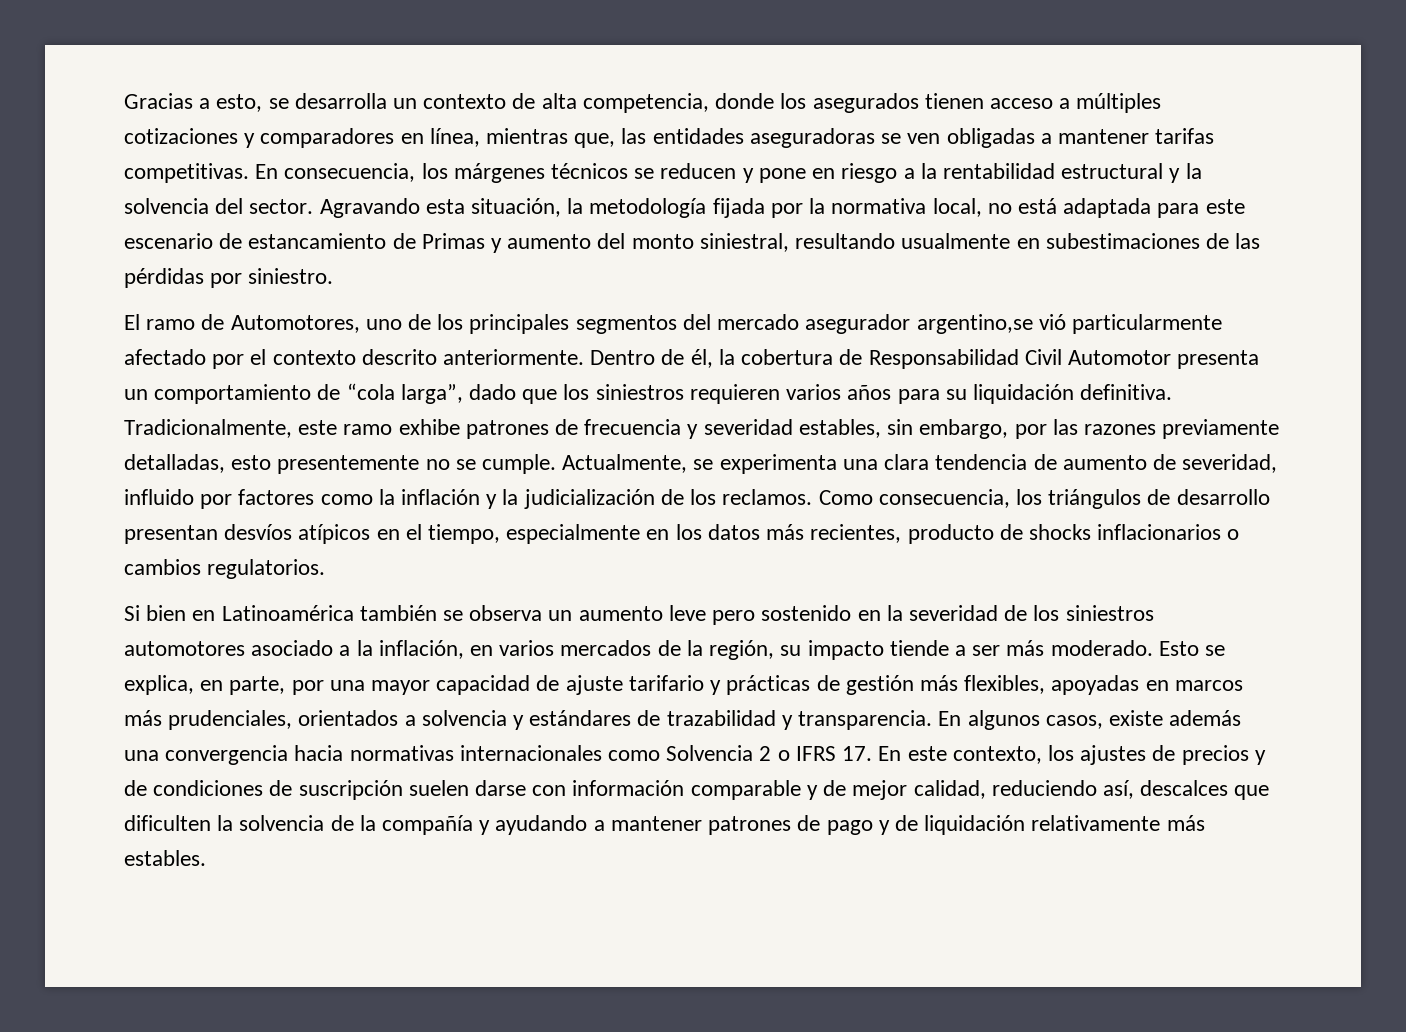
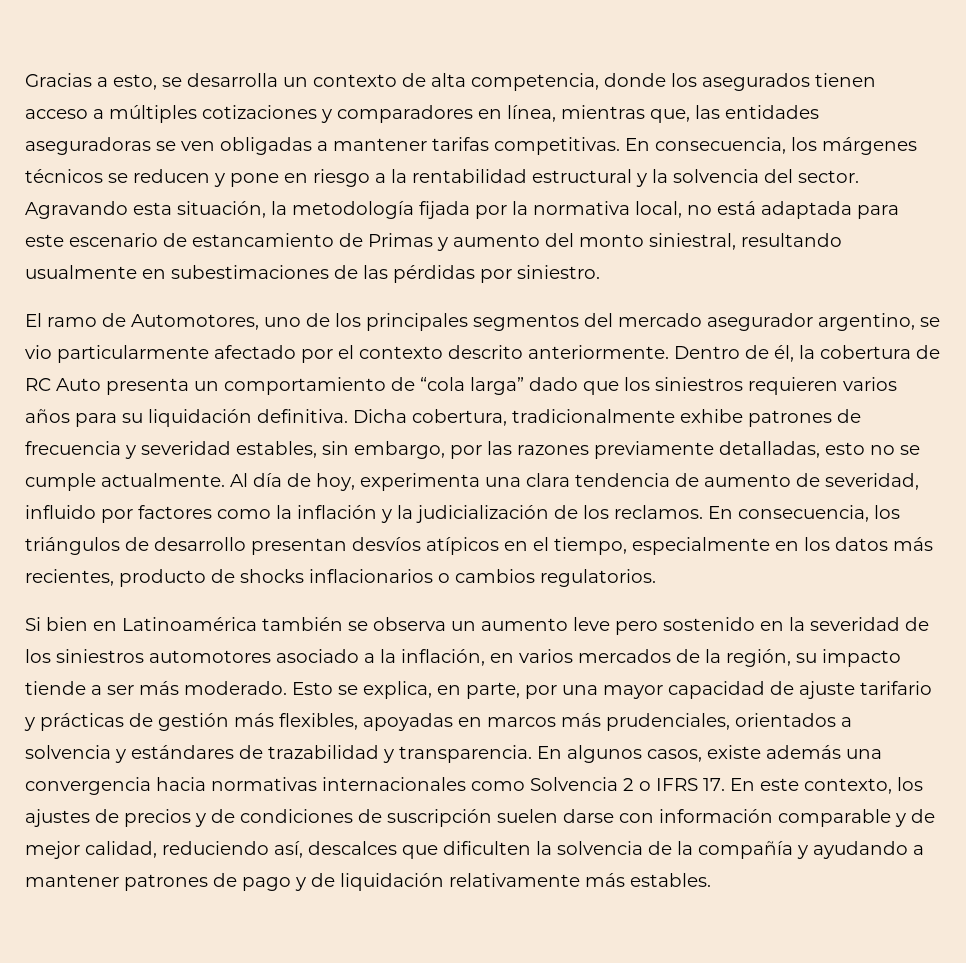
- El ramo de Automotores, uno de los principales segmentos del mercado asegurador argentino,se vió particularmente afectado por el contexto descrito anteriormente.
+ El ramo de Automotores, uno de los principales segmentos del mercado asegurador argentino, se vio particularmente afectado por el contexto descrito anteriormente.
- Dentro de él, la cobertura de Responsabilidad Civil Automotor presenta un comportamiento de “cola larga”, dado que los siniestros requieren varios años para su liquidación definitiva.
+ Dentro de él, la cobertura de RC Auto presenta un comportamiento de “cola larga” dado que los siniestros requieren varios años para su liquidación definitiva.
- Tradicionalmente, este ramo exhibe patrones de frecuencia y severidad estables, sin embargo, por las razones previamente detalladas, esto presentemente no se cumple. Actualmente, se experimenta una clara tendencia de aumento de severidad, influido por factores como la inflación y la judicialización de los reclamos.
+ Dicha cobertura, tradicionalmente exhibe patrones de frecuencia y severidad estables, sin embargo, por las razones previamente detalladas, esto no se cumple actualmente. Al día de hoy, experimenta una clara tendencia de aumento de severidad, influido por factores como la inflación y la judicialización de los reclamos.
- Como consecuencia, los triángulos de desarrollo presentan desvíos atípicos en el tiempo, especialmente en los datos más recientes, producto de shocks inflacionarios o cambios regulatorios.
+ En consecuencia, los triángulos de desarrollo presentan desvíos atípicos en el tiempo, especialmente en los datos más recientes, producto de shocks inflacionarios o cambios regulatorios.

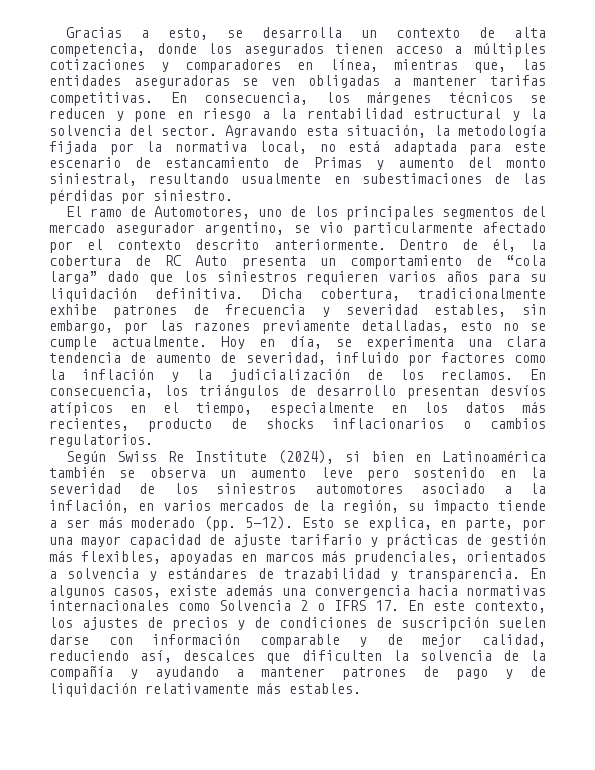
- Al día de hoy, experimenta una clara tendencia de aumento de severidad, influido por factores como la inflación y la judicialización de los reclamos.
+ Hoy en día, se experimenta una clara tendencia de aumento de severidad, influido por factores como la inflación y la judicialización de los reclamos.
- Si bien en Latinoamérica también se observa un aumento leve pero sostenido en la severidad de los siniestros automotores asociado a la inflación, en varios mercados de la región, su impacto tiende a ser más moderado.
+ Según Swiss Re Institute (2024), si bien en Latinoamérica también se observa un aumento leve pero sostenido en la severidad de los siniestros automotores asociado a la inflación, en varios mercados de la región, su impacto tiende a ser más moderado (pp. 5-12).

